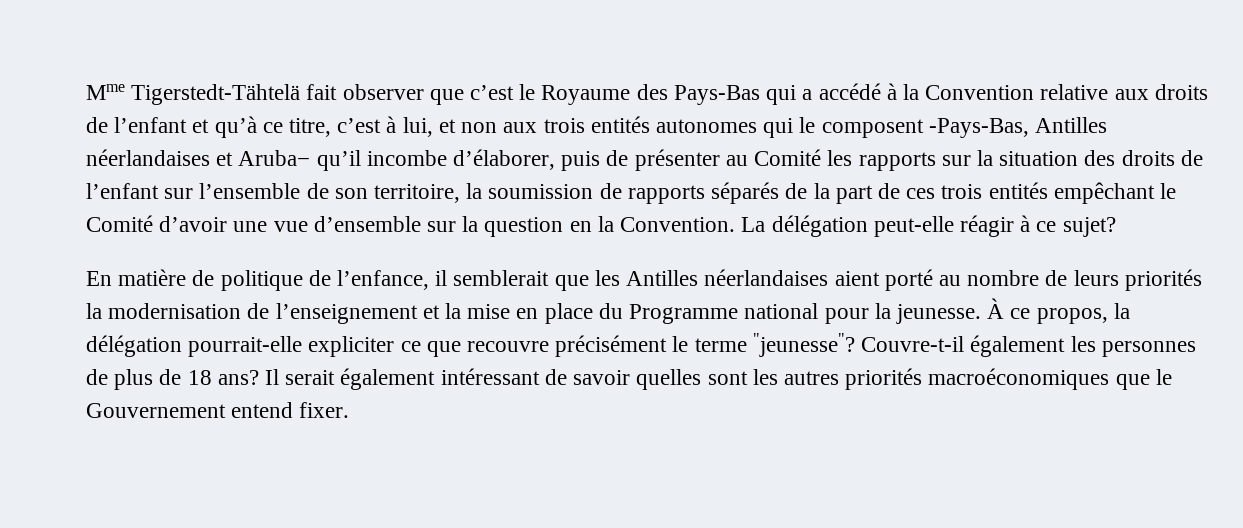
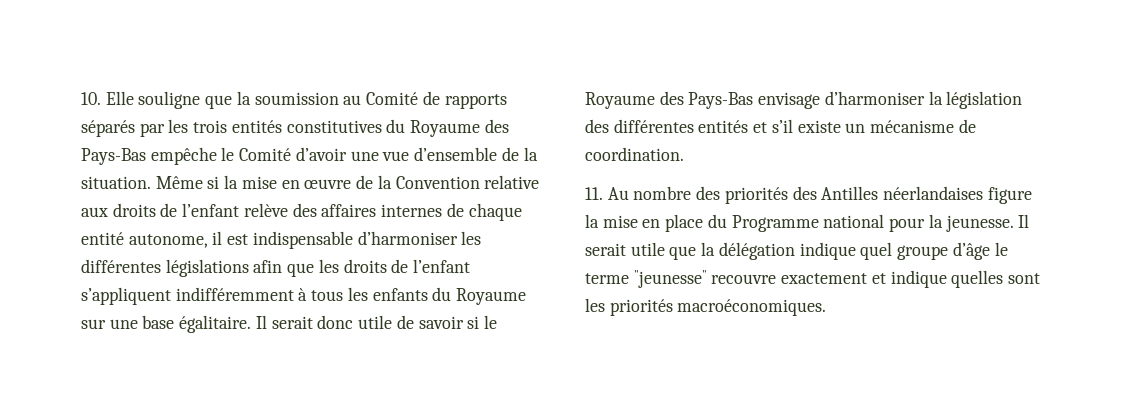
- Mme Tigerstedt-Tähtelä fait observer que c’est le Royaume des Pays-Bas qui a accédé à la Convention relative aux droits de l’enfant et qu’à ce titre, c’est à lui, et non aux trois entités autonomes qui le composent -Pays-Bas, Antilles néerlandaises et Aruba− qu’il incombe d’élaborer, puis de présenter au Comité les rapports sur la situation des droits de l’enfant sur l’ensemble de son territoire, la soumission de rapports séparés de la part de ces trois entités empêchant le Comité d’avoir une vue d’ensemble sur la question en la Convention. La délégation peut-elle réagir à ce sujet?
- En matière de politique de l’enfance, il semblerait que les Antilles néerlandaises aient porté au nombre de leurs priorités la modernisation de l’enseignement et la mise en place du Programme national pour la jeunesse.
+ 10. Elle souligne que la soumission au Comité de rapports séparés par les trois entités constitutives du Royaume des Pays-Bas empêche le Comité d’avoir une vue d’ensemble de la situation. Même si la mise en œuvre de la Convention relative aux droits de l’enfant relève des affaires internes de chaque entité autonome, il est indispensable d’harmoniser les différentes législations afin que les droits de l’enfant s’appliquent indifféremment à tous les enfants du Royaume sur une base égalitaire. Il serait donc utile de savoir si le Royaume des Pays-Bas envisage d’harmoniser la législation des différentes entités et s’il existe un mécanisme de coordination.
+ 11. Au nombre des priorités des Antilles néerlandaises figure la mise en place du Programme national pour la jeunesse.
- À ce propos, la délégation pourrait-elle expliciter ce que recouvre précisément le terme "jeunesse"? Couvre-t-il également les personnes de plus de 18 ans? Il serait également intéressant de savoir quelles sont les autres priorités macroéconomiques que le Gouvernement entend fixer.
+ Il serait utile que la délégation indique quel groupe d’âge le terme "jeunesse" recouvre exactement et indique quelles sont les priorités macroéconomiques.

